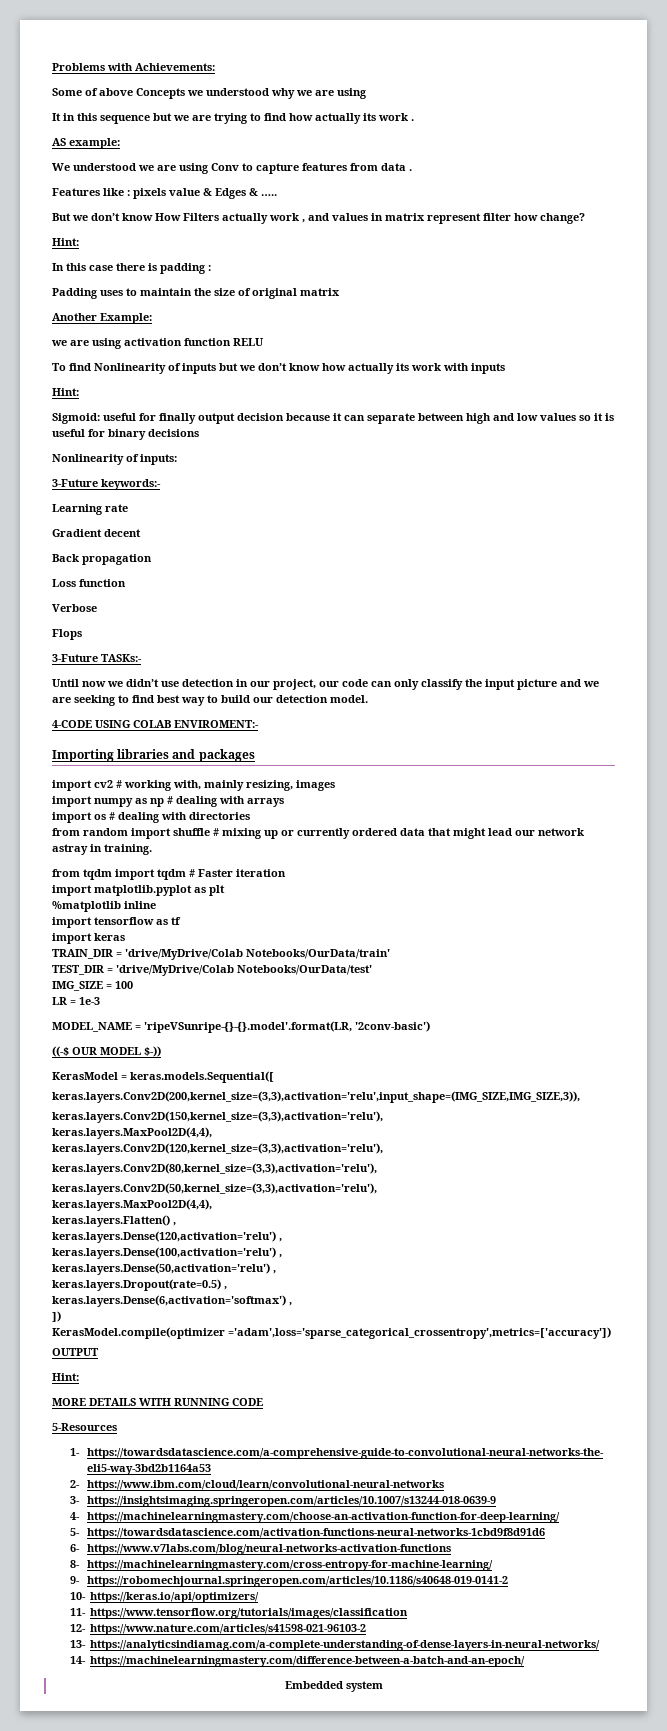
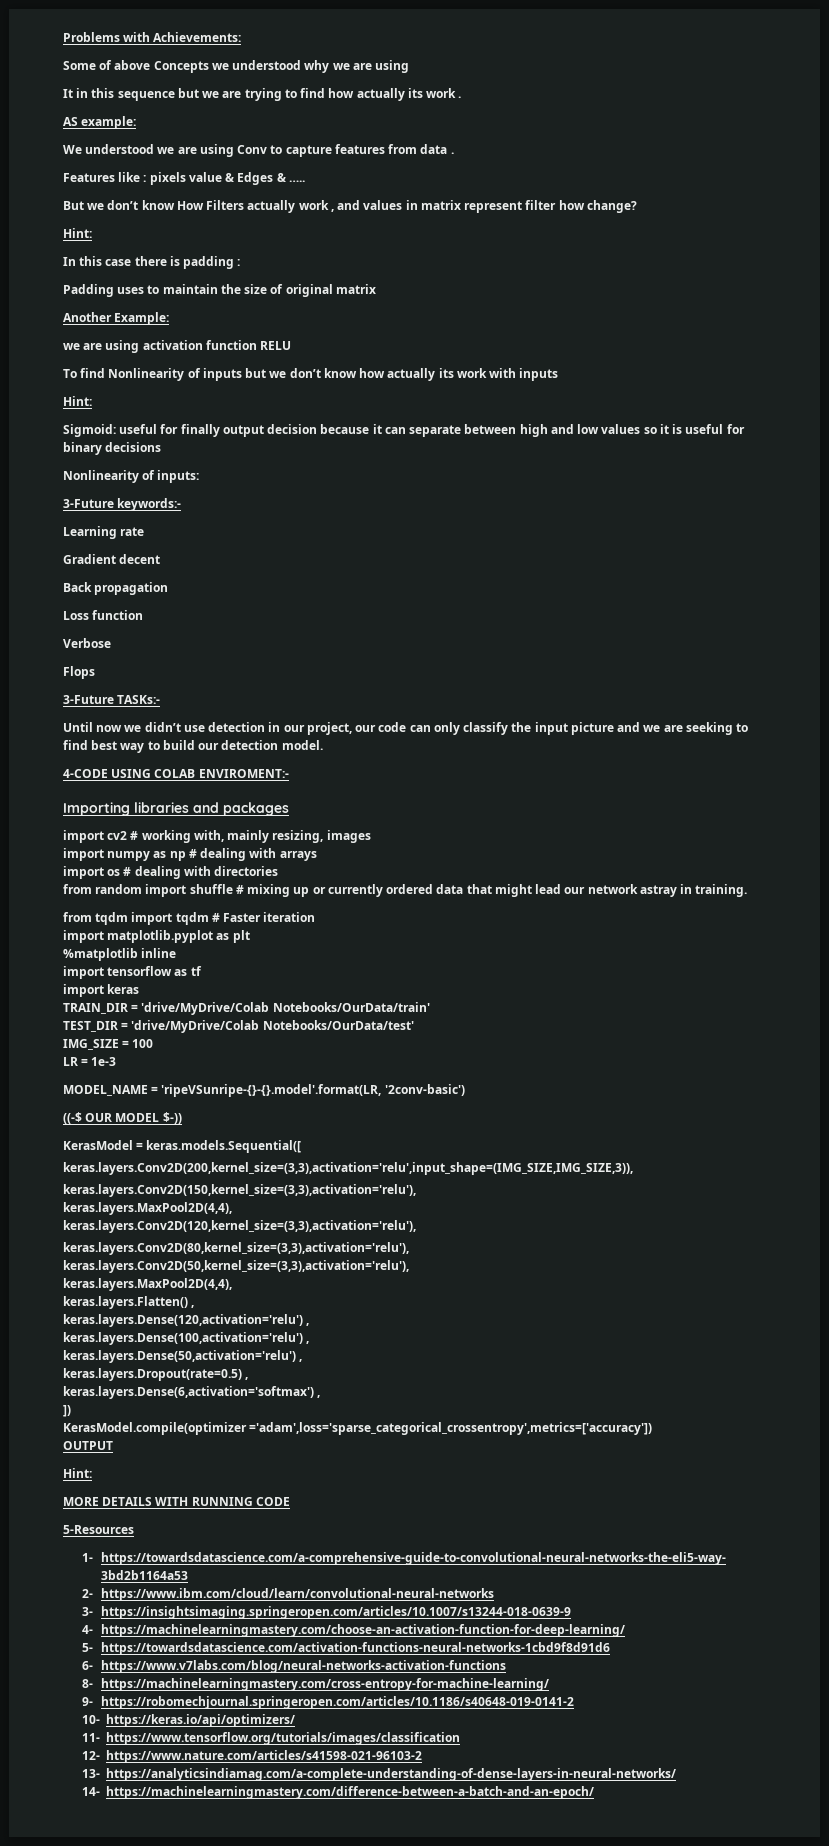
- Embedded system

